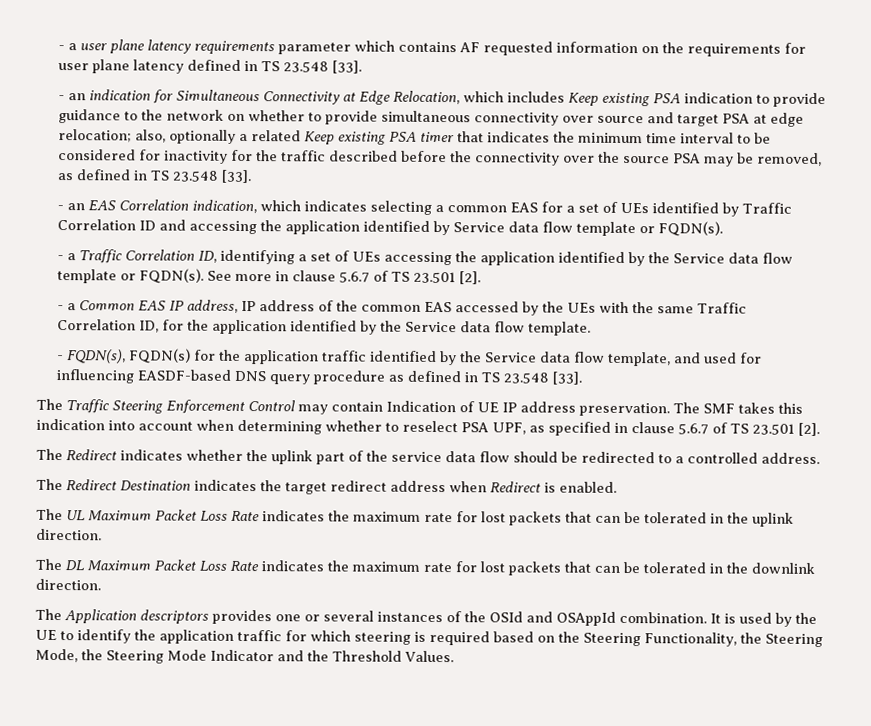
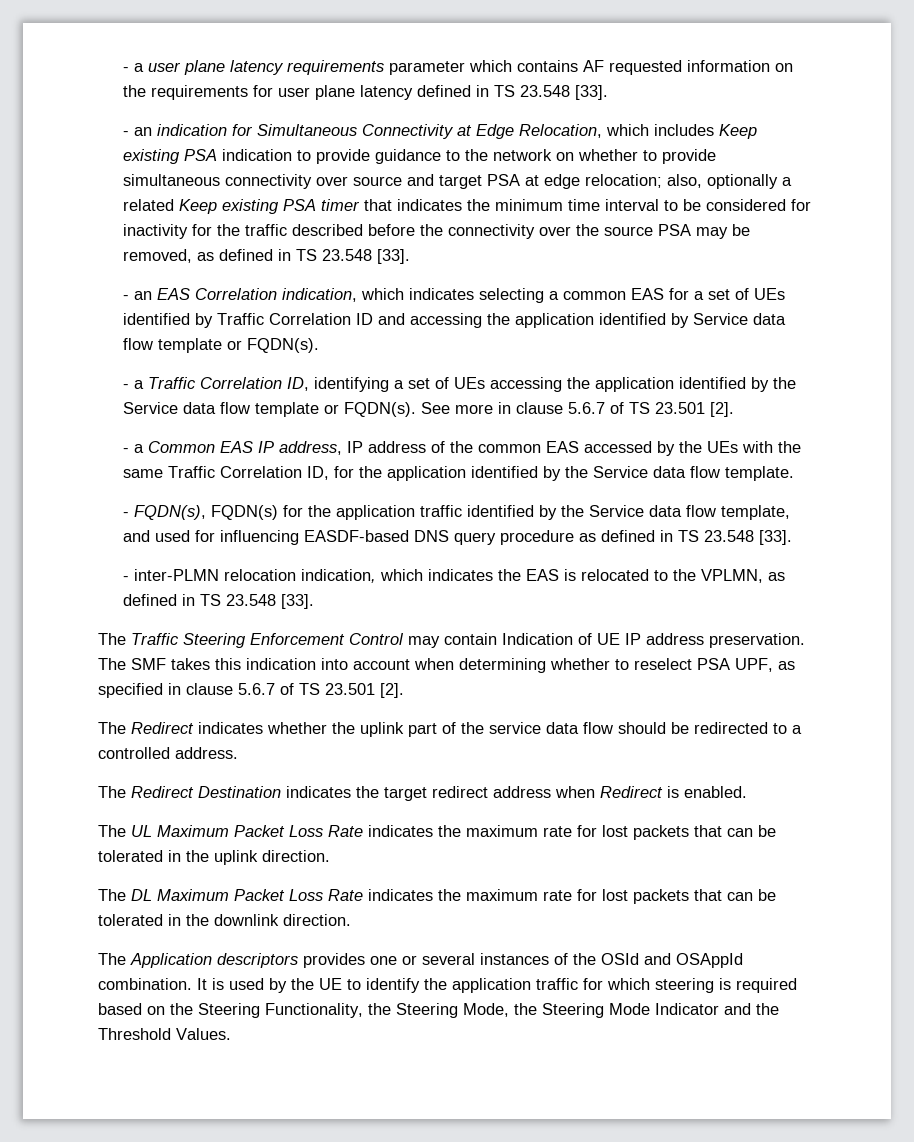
+ - inter-PLMN relocation indication, which indicates the EAS is relocated to the VPLMN, as defined in TS 23.548 [33].

